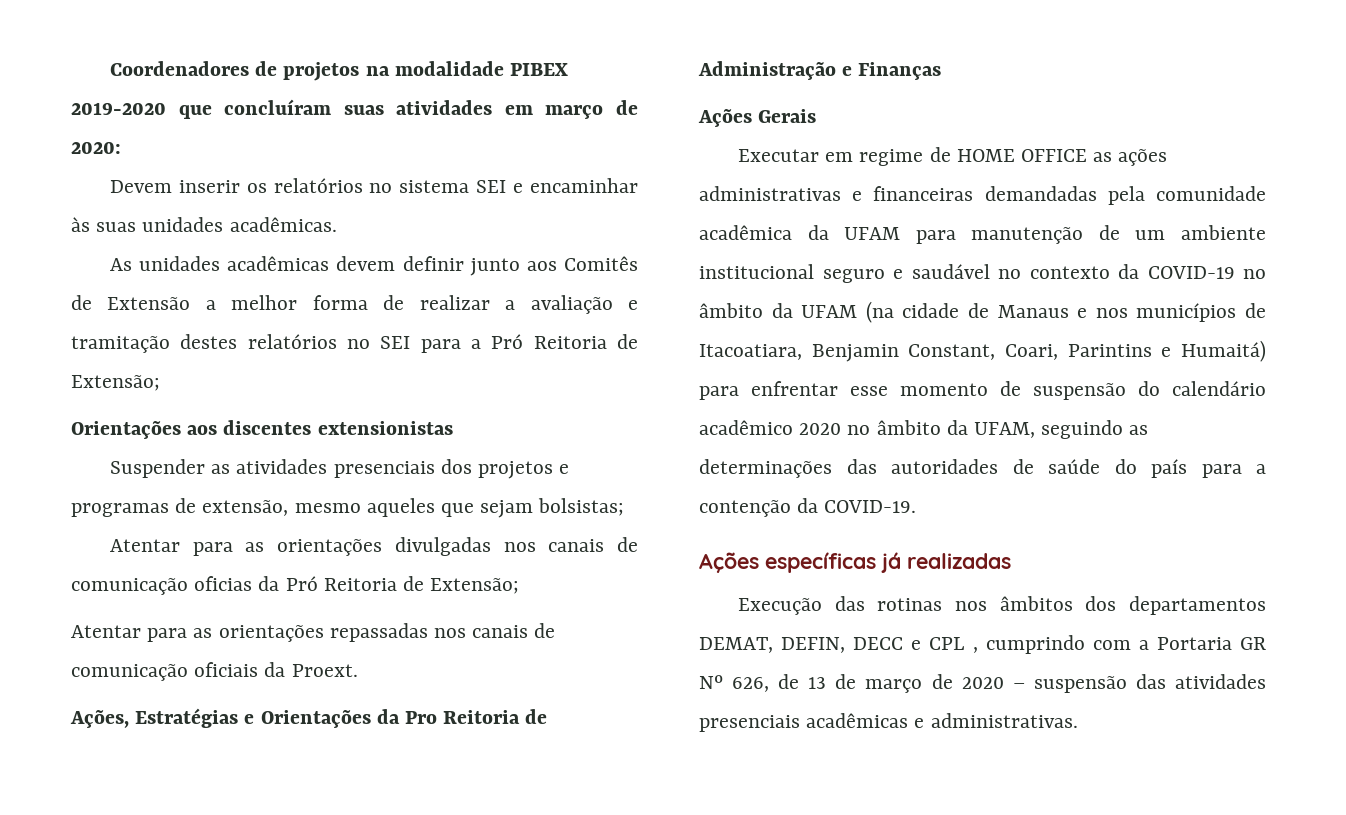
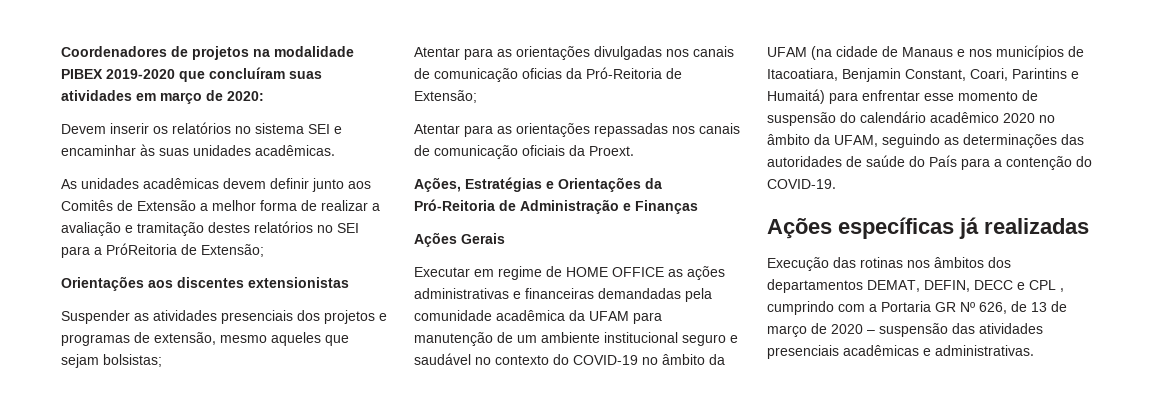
- As unidades acadêmicas devem definir junto aos Comitês de Extensão a melhor forma de realizar a avaliação e tramitação destes relatórios no SEI para a Pró Reitoria de Extensão;
+ As unidades acadêmicas devem definir junto aos Comitês de Extensão a melhor forma de realizar a avaliação e tramitação destes relatórios no SEI para a PróReitoria de Extensão;
- Atentar para as orientações divulgadas nos canais de comunicação oficias da Pró Reitoria de Extensão;
+ Atentar para as orientações divulgadas nos canais de comunicação oficias da Pró-Reitoria de Extensão;
- Ações, Estratégias e Orientações da Pro Reitoria de Administração e Finanças
+ Ações, Estratégias e Orientações da Pró-Reitoria de Administração e Finanças
- Executar em regime de HOME OFFICE as ações administrativas e financeiras demandadas pela comunidade acadêmica da UFAM para manutenção de um ambiente institucional seguro e saudável no contexto da COVID-19 no âmbito da UFAM (na cidade de Manaus e nos municípios de Itacoatiara, Benjamin Constant, Coari, Parintins e Humaitá) para enfrentar esse momento de suspensão do calendário acadêmico 2020 no âmbito da UFAM, seguindo as determinações das autoridades de saúde do país para a contenção da COVID-19.
+ Executar em regime de HOME OFFICE as ações administrativas e financeiras demandadas pela comunidade acadêmica da UFAM para manutenção de um ambiente institucional seguro e saudável no contexto do COVID-19 no âmbito da UFAM (na cidade de Manaus e nos municípios de Itacoatiara, Benjamin Constant, Coari, Parintins e Humaitá) para enfrentar esse momento de suspensão do calendário acadêmico 2020 no âmbito da UFAM, seguindo as determinações das autoridades de saúde do País para a contenção do COVID-19.

